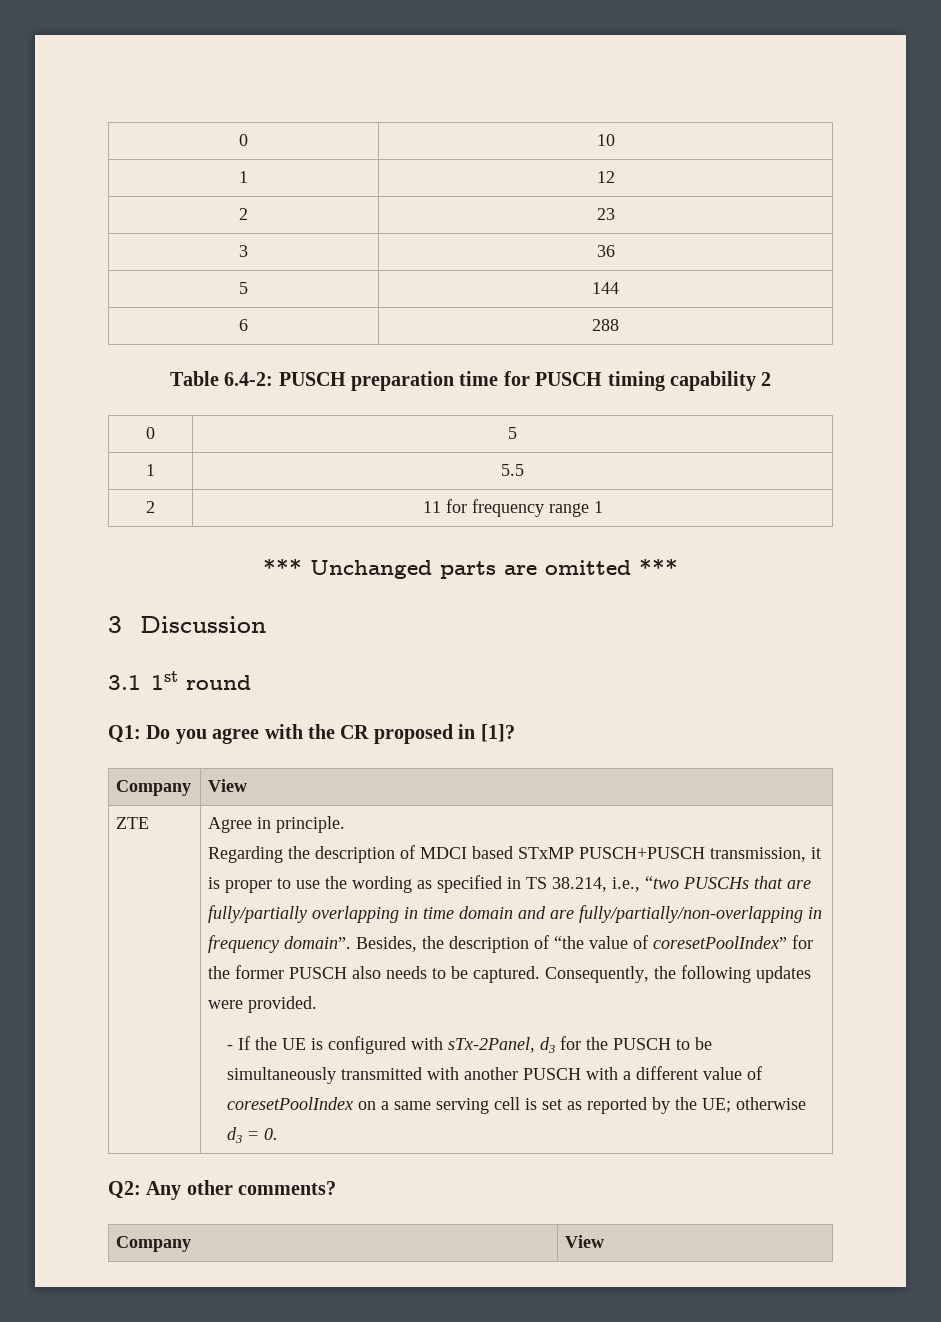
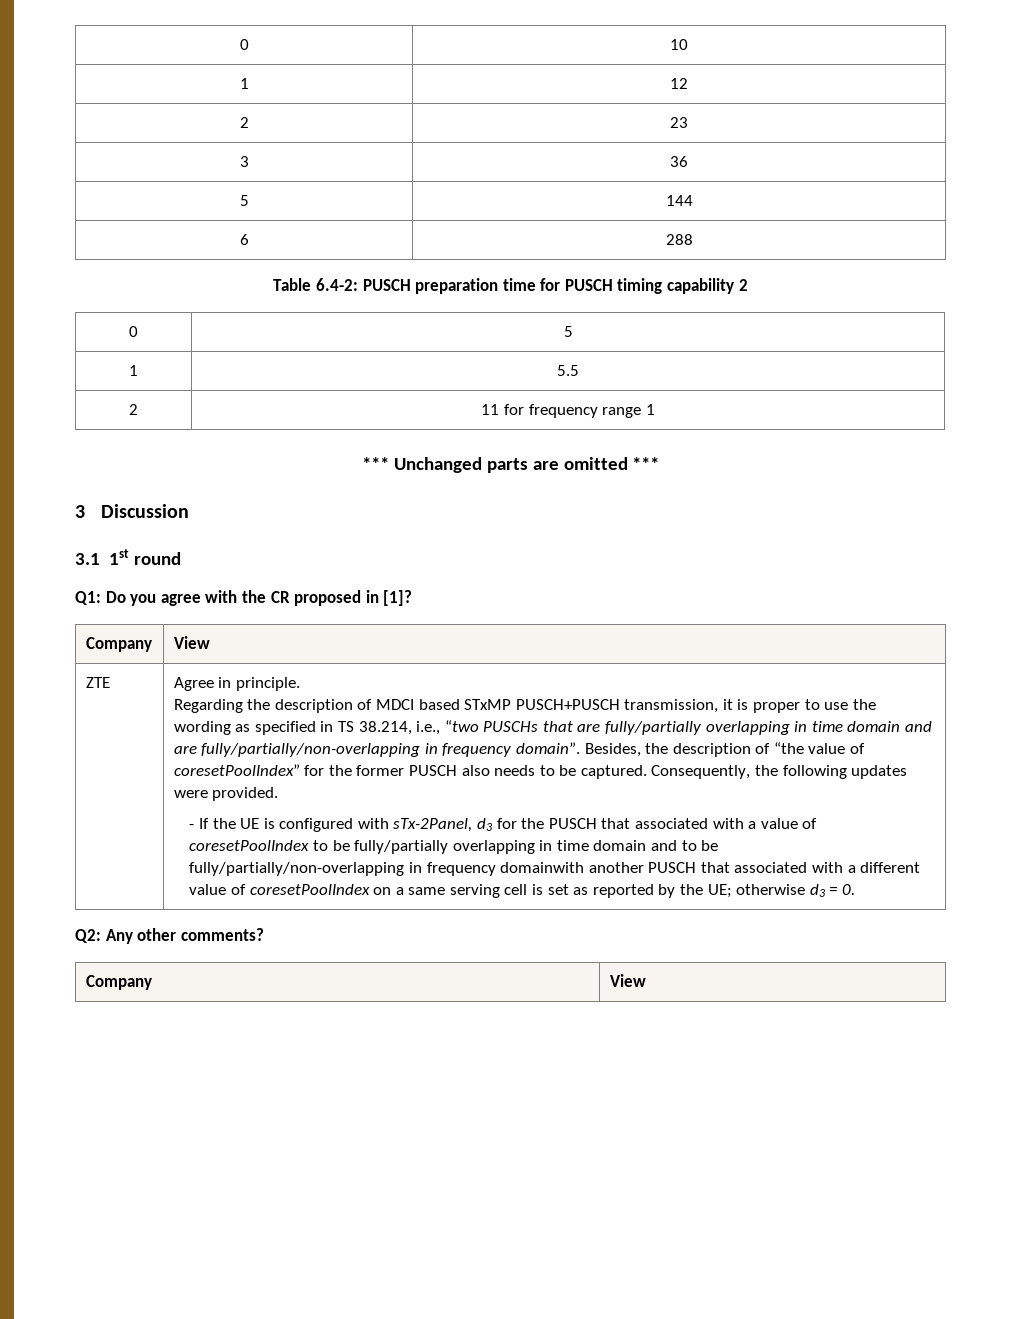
- - If the UE is configured with sTx-2Panel, d3 for the PUSCH to be simultaneously transmitted with another PUSCH with a different value of coresetPoolIndex on a same serving cell is set as reported by the UE; otherwise d3 = 0.
+ - If the UE is configured with sTx-2Panel, d3 for the PUSCH that associated with a value of coresetPoolIndex to be fully/partially overlapping in time domain and to be fully/partially/non-overlapping in frequency domainwith another PUSCH that associated with a different value of coresetPoolIndex on a same serving cell is set as reported by the UE; otherwise d3 = 0.

